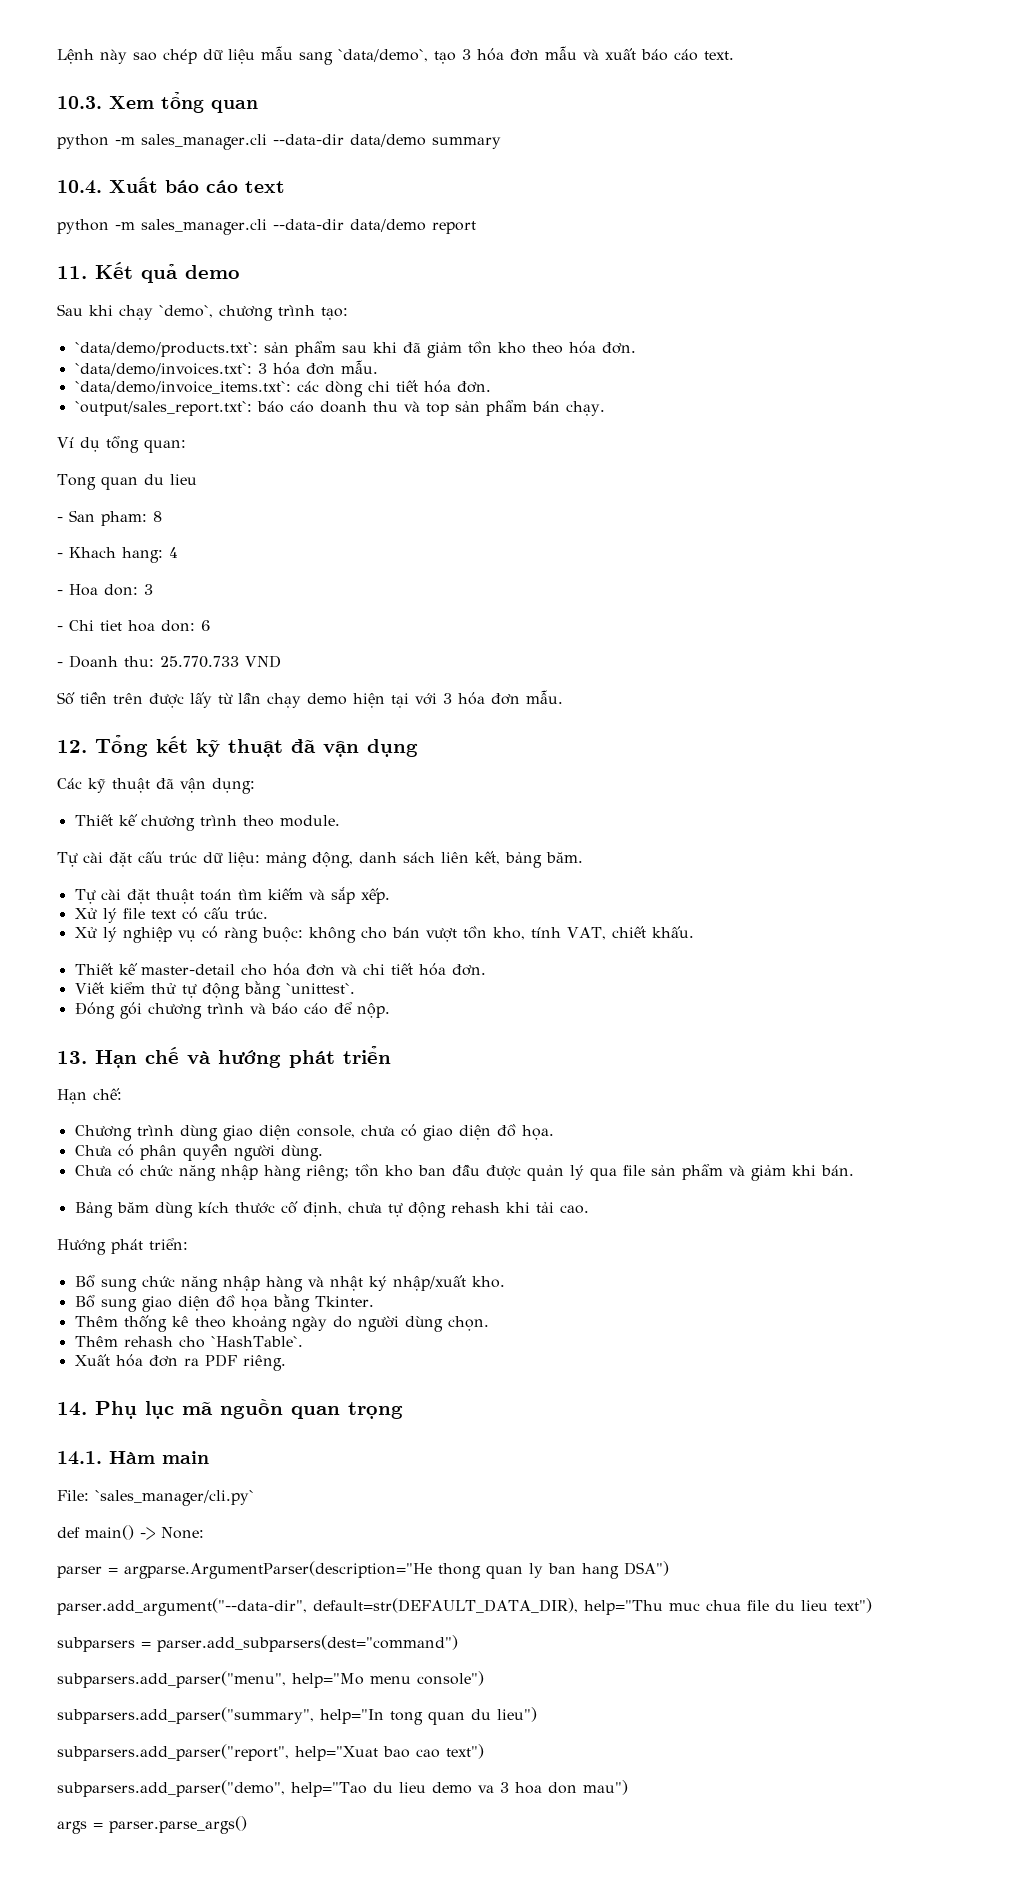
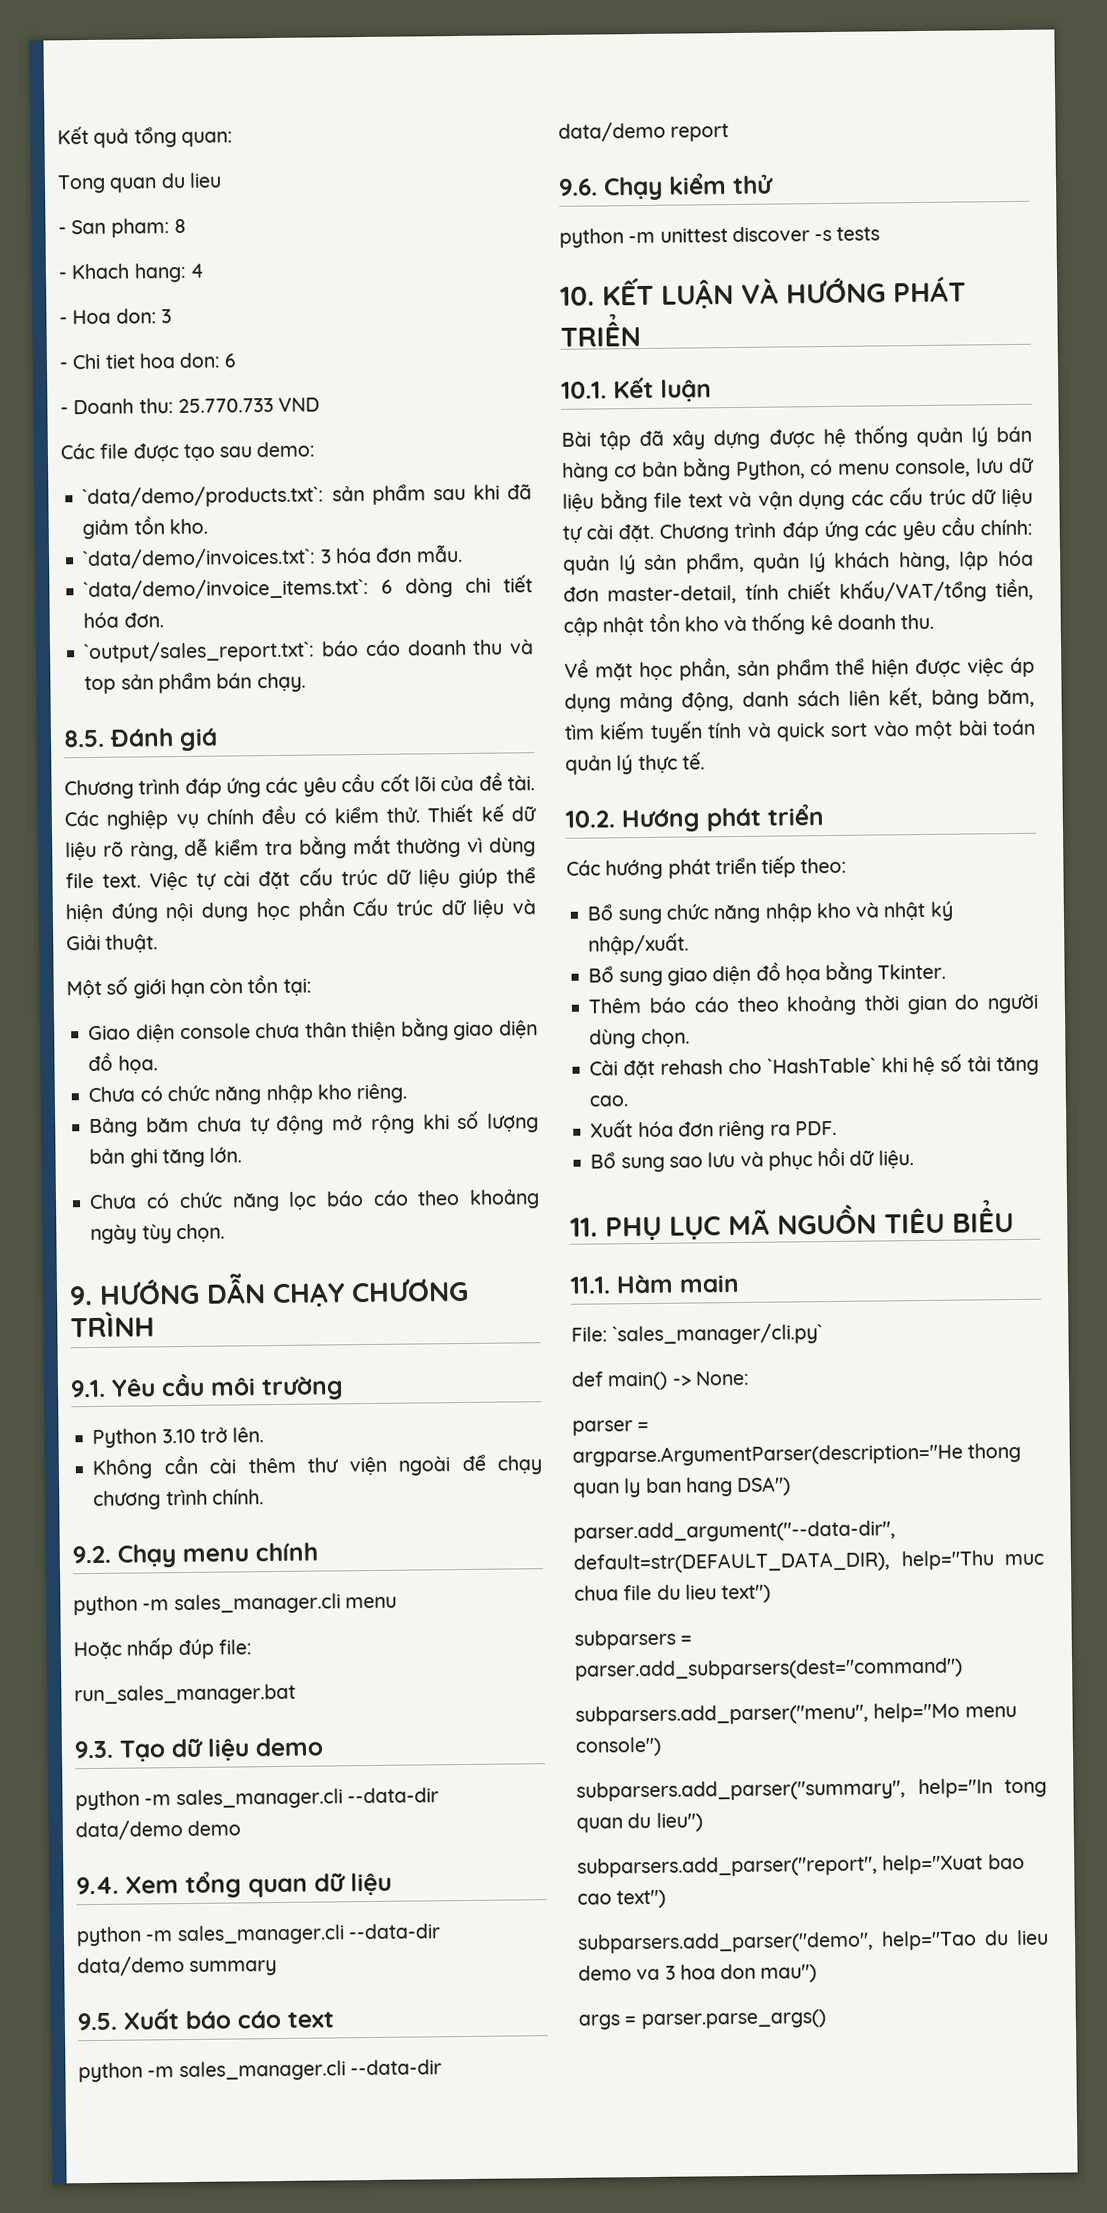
- Lệnh này sao chép dữ liệu mẫu sang `data/demo`, tạo 3 hóa đơn mẫu và xuất báo cáo text.
- 10.3. Xem tổng quan
- python -m sales_manager.cli --data-dir data/demo summary
- 10.4. Xuất báo cáo text
- python -m sales_manager.cli --data-dir data/demo report
- 11. Kết quả demo
- Sau khi chạy `demo`, chương trình tạo:
- `data/demo/products.txt`: sản phẩm sau khi đã giảm tồn kho theo hóa đơn.
- `data/demo/invoices.txt`: 3 hóa đơn mẫu.
- `data/demo/invoice_items.txt`: các dòng chi tiết hóa đơn.
- `output/sales_report.txt`: báo cáo doanh thu và top sản phẩm bán chạy.
- Ví dụ tổng quan:
+ Kết quả tổng quan:
- Số tiền trên được lấy từ lần chạy demo hiện tại với 3 hóa đơn mẫu.
- 12. Tổng kết kỹ thuật đã vận dụng
- Các kỹ thuật đã vận dụng:
- Thiết kế chương trình theo module.
- Tự cài đặt cấu trúc dữ liệu: mảng động, danh sách liên kết, bảng băm.
- Tự cài đặt thuật toán tìm kiếm và sắp xếp.
- Xử lý file text có cấu trúc.
- Xử lý nghiệp vụ có ràng buộc: không cho bán vượt tồn kho, tính VAT, chiết khấu.
- Thiết kế master-detail cho hóa đơn và chi tiết hóa đơn.
- Viết kiểm thử tự động bằng `unittest`.
- Đóng gói chương trình và báo cáo để nộp.
- 13. Hạn chế và hướng phát triển
- Hạn chế:
- Chương trình dùng giao diện console, chưa có giao diện đồ họa.
- Chưa có phân quyền người dùng.
- Chưa có chức năng nhập hàng riêng; tồn kho ban đầu được quản lý qua file sản phẩm và giảm khi bán.
- Bảng băm dùng kích thước cố định, chưa tự động rehash khi tải cao.
- Hướng phát triển:
+ Các file được tạo sau demo:
+ `data/demo/products.txt`: sản phẩm sau khi đã giảm tồn kho.
+ `data/demo/invoices.txt`: 3 hóa đơn mẫu.
+ `data/demo/invoice_items.txt`: 6 dòng chi tiết hóa đơn.
+ `output/sales_report.txt`: báo cáo doanh thu và top sản phẩm bán chạy.
+ 8.5. Đánh giá
+ Chương trình đáp ứng các yêu cầu cốt lõi của đề tài. Các nghiệp vụ chính đều có kiểm thử. Thiết kế dữ liệu rõ ràng, dễ kiểm tra bằng mắt thường vì dùng file text. Việc tự cài đặt cấu trúc dữ liệu giúp thể hiện đúng nội dung học phần Cấu trúc dữ liệu và Giải thuật.
+ Một số giới hạn còn tồn tại:
+ Giao diện console chưa thân thiện bằng giao diện đồ họa.
+ Chưa có chức năng nhập kho riêng.
+ Bảng băm chưa tự động mở rộng khi số lượng bản ghi tăng lớn.
+ Chưa có chức năng lọc báo cáo theo khoảng ngày tùy chọn.
+ 9. HƯỚNG DẪN CHẠY CHƯƠNG TRÌNH
+ 9.1. Yêu cầu môi trường
+ Python 3.10 trở lên.
+ Không cần cài thêm thư viện ngoài để chạy chương trình chính.
+ 9.2. Chạy menu chính
+ python -m sales_manager.cli menu
+ Hoặc nhấp đúp file:
+ run_sales_manager.bat
+ 9.3. Tạo dữ liệu demo
+ python -m sales_manager.cli --data-dir data/demo demo
+ 9.4. Xem tổng quan dữ liệu
+ python -m sales_manager.cli --data-dir data/demo summary
+ 9.5. Xuất báo cáo text
+ python -m sales_manager.cli --data-dir data/demo report
+ 9.6. Chạy kiểm thử
+ python -m unittest discover -s tests
+ 10. KẾT LUẬN VÀ HƯỚNG PHÁT TRIỂN
+ 10.1. Kết luận
+ Bài tập đã xây dựng được hệ thống quản lý bán hàng cơ bản bằng Python, có menu console, lưu dữ liệu bằng file text và vận dụng các cấu trúc dữ liệu tự cài đặt. Chương trình đáp ứng các yêu cầu chính: quản lý sản phẩm, quản lý khách hàng, lập hóa đơn master-detail, tính chiết khấu/VAT/tổng tiền, cập nhật tồn kho và thống kê doanh thu.
+ Về mặt học phần, sản phẩm thể hiện được việc áp dụng mảng động, danh sách liên kết, bảng băm, tìm kiếm tuyến tính và quick sort vào một bài toán quản lý thực tế.
+ 10.2. Hướng phát triển
+ Các hướng phát triển tiếp theo:
- Bổ sung chức năng nhập hàng và nhật ký nhập/xuất kho.
+ Bổ sung chức năng nhập kho và nhật ký nhập/xuất.
- Thêm thống kê theo khoảng ngày do người dùng chọn.
- Thêm rehash cho `HashTable`.
- Xuất hóa đơn ra PDF riêng.
- 14. Phụ lục mã nguồn quan trọng
- 14.1. Hàm main
+ Thêm báo cáo theo khoảng thời gian do người dùng chọn.
+ Cài đặt rehash cho `HashTable` khi hệ số tải tăng cao.
+ Xuất hóa đơn riêng ra PDF.
+ Bổ sung sao lưu và phục hồi dữ liệu.
+ 11. PHỤ LỤC MÃ NGUỒN TIÊU BIỂU
+ 11.1. Hàm main

